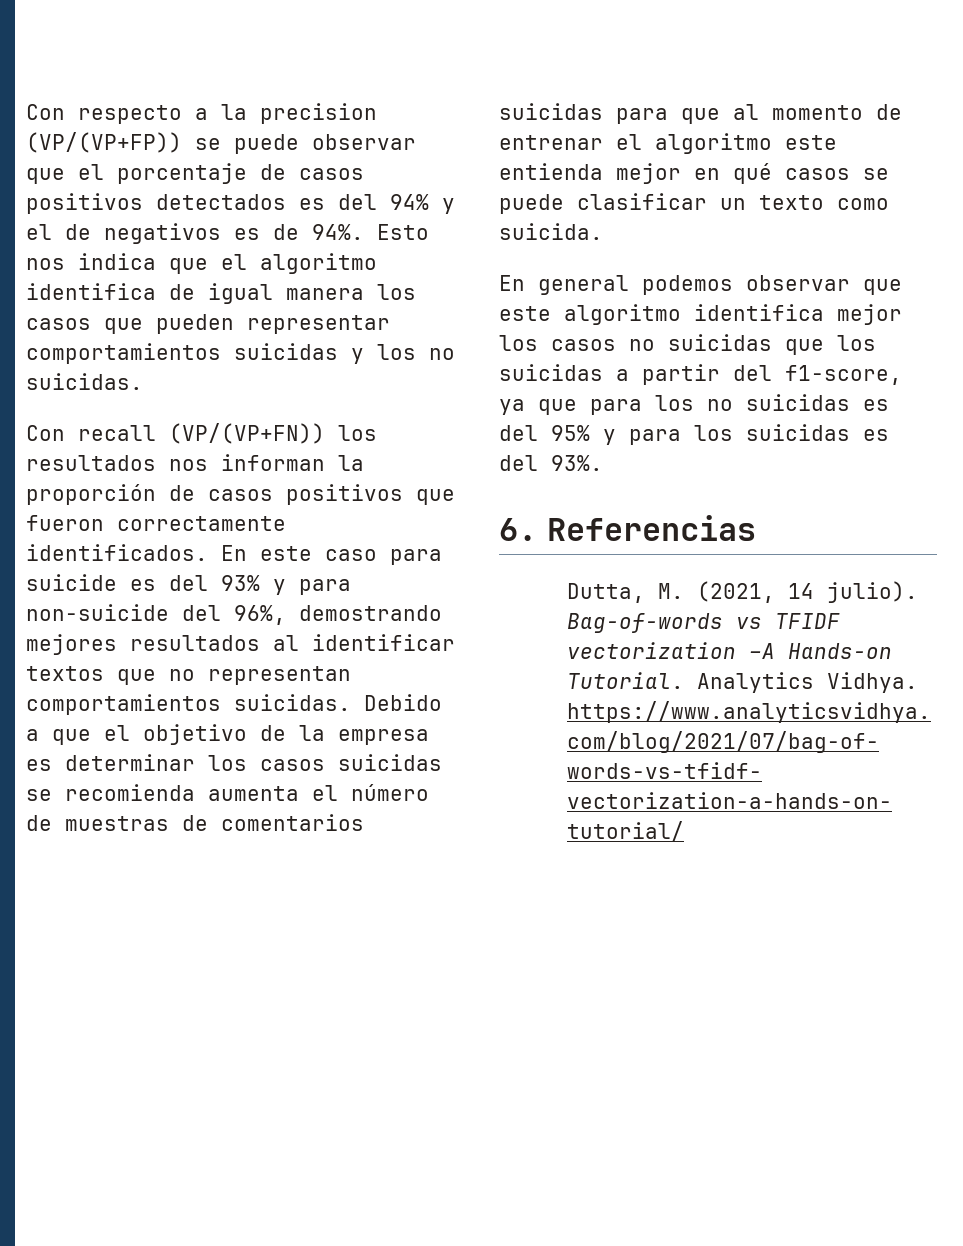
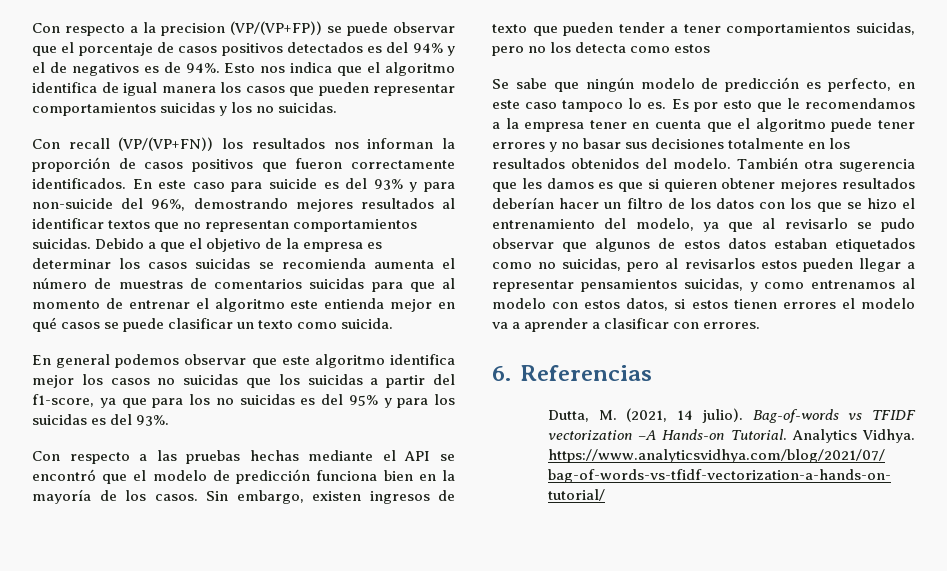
+ Con respecto a las pruebas hechas mediante el API se encontró que el modelo de predicción funciona bien en la mayoría de los casos. Sin embargo, existen ingresos de texto que pueden tender a tener comportamientos suicidas, pero no los detecta como estos
+ Se sabe que ningún modelo de predicción es perfecto, en este caso tampoco lo es. Es por esto que le recomendamos a la empresa tener en cuenta que el algoritmo puede tener errores y no basar sus decisiones totalmente en los resultados obtenidos del modelo. También otra sugerencia que les damos es que si quieren obtener mejores resultados deberían hacer un filtro de los datos con los que se hizo el entrenamiento del modelo, ya que al revisarlo se pudo observar que algunos de estos datos estaban etiquetados como no suicidas, pero al revisarlos estos pueden llegar a representar pensamientos suicidas, y como entrenamos al modelo con estos datos, si estos tienen errores el modelo va a aprender a clasificar con errores.

